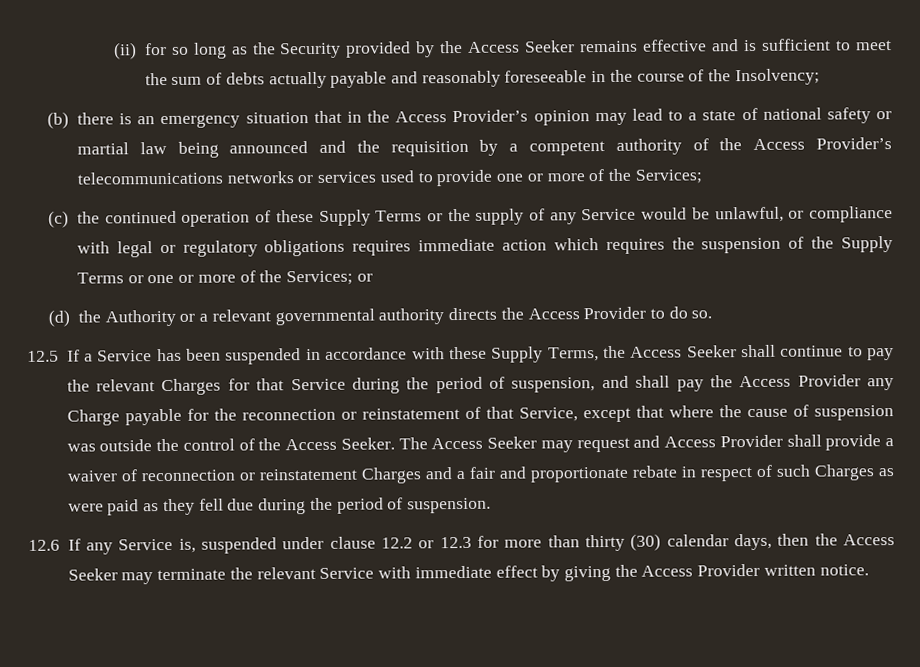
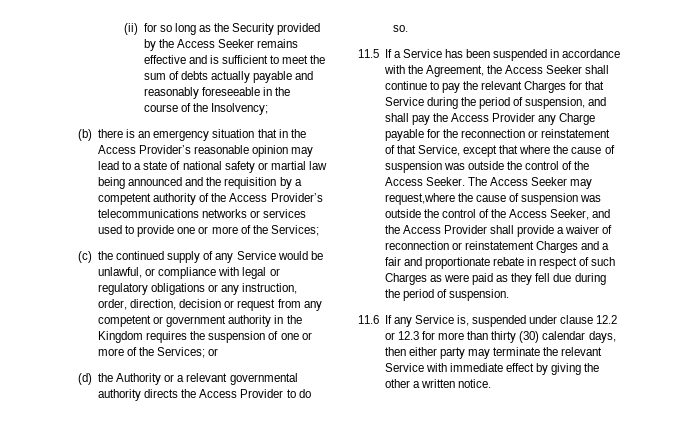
- (b) there is an emergency situation that in the Access Provider’s opinion may lead to a state of national safety or martial law being announced and the requisition by a competent authority of the Access Provider’s telecommunications networks or services used to provide one or more of the Services;
+ (b) there is an emergency situation that in the Access Provider’s reasonable opinion may lead to a state of national safety or martial law being announced and the requisition by a competent authority of the Access Provider’s telecommunications networks or services used to provide one or more of the Services;
- (c) the continued operation of these Supply Terms or the supply of any Service would be unlawful, or compliance with legal or regulatory obligations requires immediate action which requires the suspension of the Supply Terms or one or more of the Services; or
+ (c) the continued supply of any Service would be unlawful, or compliance with legal or regulatory obligations or any instruction, order, direction, decision or request from any competent or government authority in the Kingdom requires the suspension of one or more of the Services; or
- 12.5 If a Service has been suspended in accordance with these Supply Terms, the Access Seeker shall continue to pay the relevant Charges for that Service during the period of suspension, and shall pay the Access Provider any Charge payable for the reconnection or reinstatement of that Service, except that where the cause of suspension was outside the control of the Access Seeker.
+ 11.5 If a Service has been suspended in accordance with the Agreement, the Access Seeker shall continue to pay the relevant Charges for that Service during the period of suspension, and shall pay the Access Provider any Charge payable for the reconnection or reinstatement of that Service, except that where the cause of suspension was outside the control of the Access Seeker.
- The Access Seeker may request and Access Provider shall provide a waiver of reconnection or reinstatement Charges and a fair and proportionate rebate in respect of such Charges as were paid as they fell due during the period of suspension.
+ The Access Seeker may request,where the cause of suspension was outside the control of the Access Seeker, and the Access Provider shall provide a waiver of reconnection or reinstatement Charges and a fair and proportionate rebate in respect of such Charges as were paid as they fell due during the period of suspension.
- 12.6 If any Service is, suspended under clause 12.2 or 12.3 for more than thirty (30) calendar days, then the Access Seeker may terminate the relevant Service with immediate effect by giving the Access Provider written notice.
+ 11.6 If any Service is, suspended under clause 12.2 or 12.3 for more than thirty (30) calendar days, then either party may terminate the relevant Service with immediate effect by giving the other a written notice.

